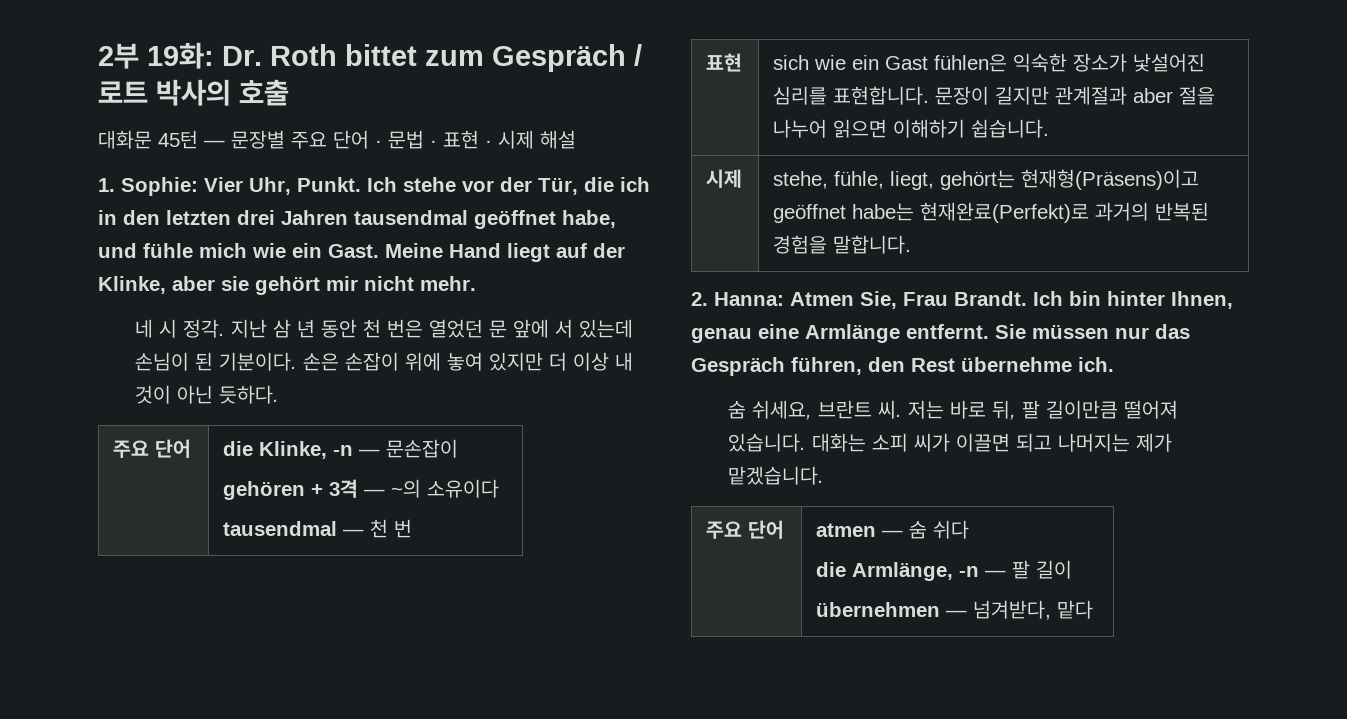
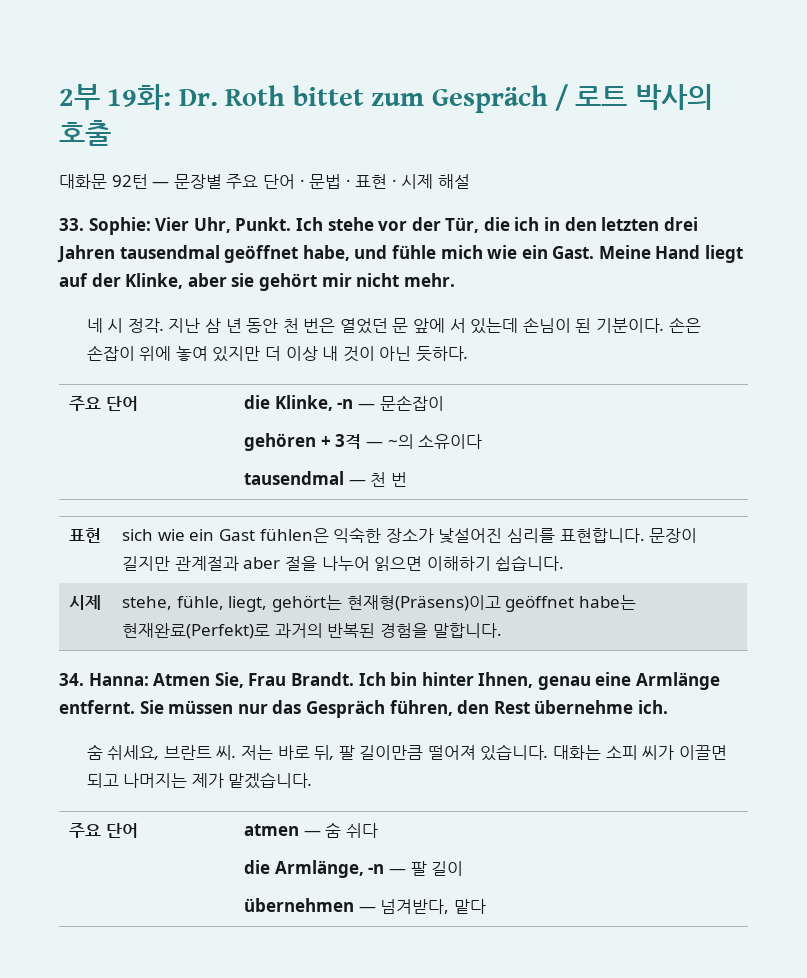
- 대화문 45턴 — 문장별 주요 단어 · 문법 · 표현 · 시제 해설
+ 대화문 92턴 — 문장별 주요 단어 · 문법 · 표현 · 시제 해설
- 1. Sophie: Vier Uhr, Punkt.
+ 33. Sophie: Vier Uhr, Punkt.
- 2. Hanna: Atmen Sie, Frau Brandt.
+ 34. Hanna: Atmen Sie, Frau Brandt.

